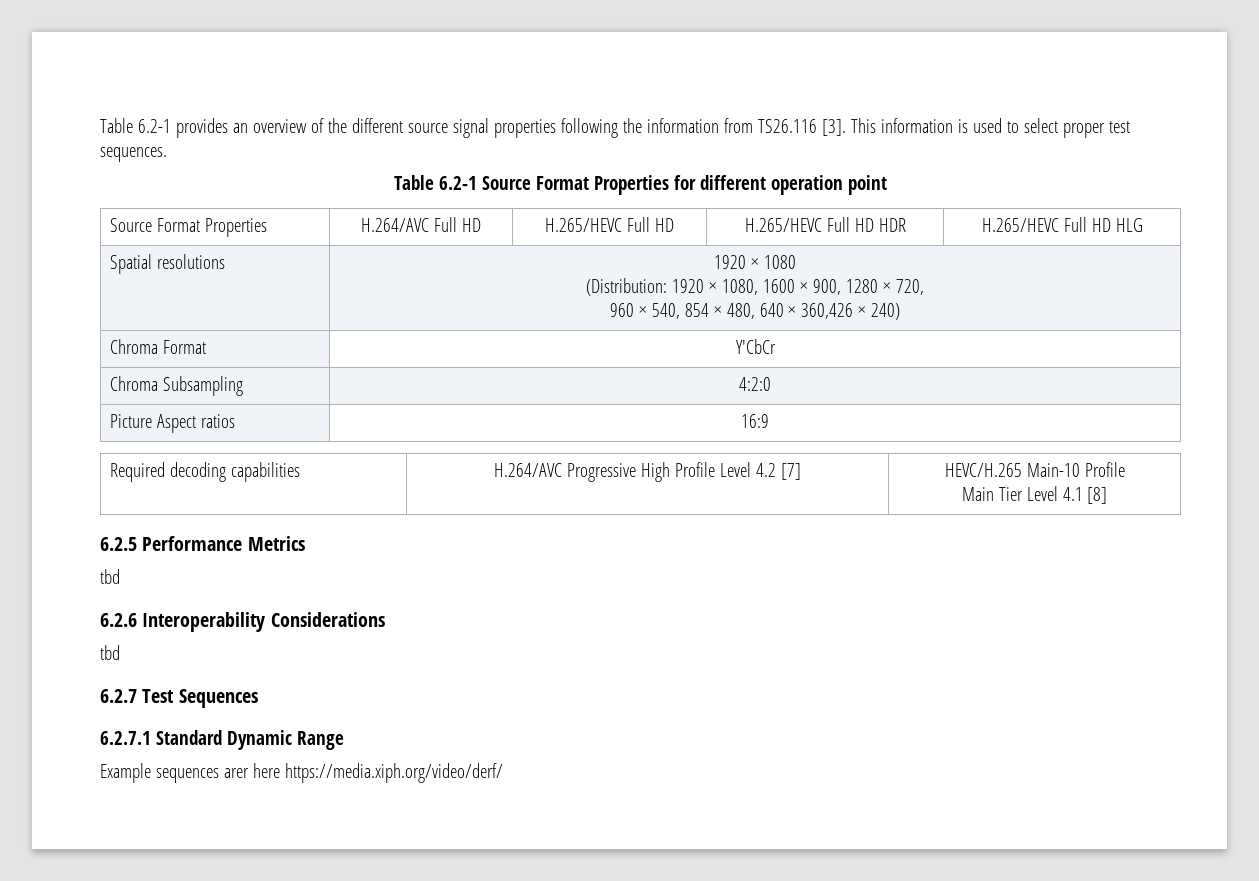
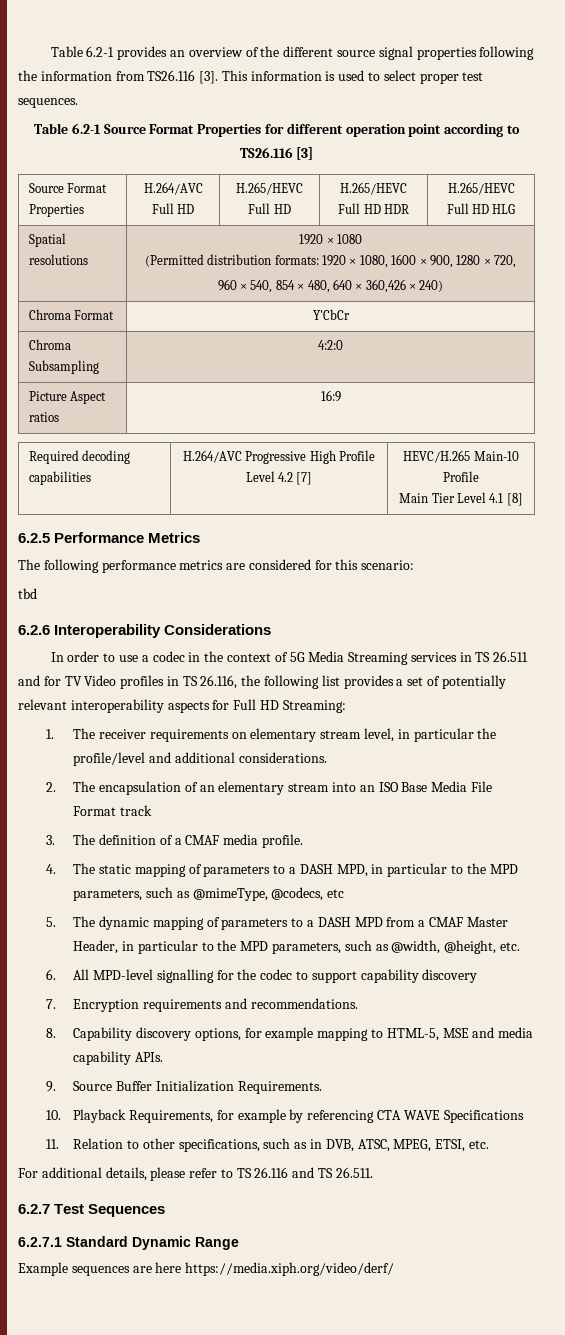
- Table 6.2-1 Source Format Properties for different operation point
+ Table 6.2-1 Source Format Properties for different operation point according to TS26.116 [3]
  Spatial resolutions | 1920 × 1080
- (Distribution: 1920 × 1080, 1600 × 900, 1280 × 720,
+ (Permitted distribution formats: 1920 × 1080, 1600 × 900, 1280 × 720,
  6.2.5 Performance Metrics
+ The following performance metrics are considered for this scenario:
  tbd
  6.2.6 Interoperability Considerations
- tbd
+ In order to use a codec in the context of 5G Media Streaming services in TS 26.511 and for TV Video profiles in TS 26.116, the following list provides a set of potentially relevant interoperability aspects for Full HD Streaming:
+ 1. The receiver requirements on elementary stream level, in particular the profile/level and additional considerations.
+ 2. The encapsulation of an elementary stream into an ISO Base Media File Format track
+ 3. The definition of a CMAF media profile.
+ 4. The static mapping of parameters to a DASH MPD, in particular to the MPD parameters, such as @mimeType, @codecs, etc
+ 5. The dynamic mapping of parameters to a DASH MPD from a CMAF Master Header, in particular to the MPD parameters, such as @width, @height, etc.
+ 6. All MPD-level signalling for the codec to support capability discovery
+ 7. Encryption requirements and recommendations.
+ 8. Capability discovery options, for example mapping to HTML-5, MSE and media capability APIs.
+ 9. Source Buffer Initialization Requirements.
+ 10. Playback Requirements, for example by referencing CTA WAVE Specifications
+ 11. Relation to other specifications, such as in DVB, ATSC, MPEG, ETSI, etc.
+ For additional details, please refer to TS 26.116 and TS 26.511.
- Example sequences arer here https://media.xiph.org/video/derf/
+ Example sequences are here https://media.xiph.org/video/derf/

